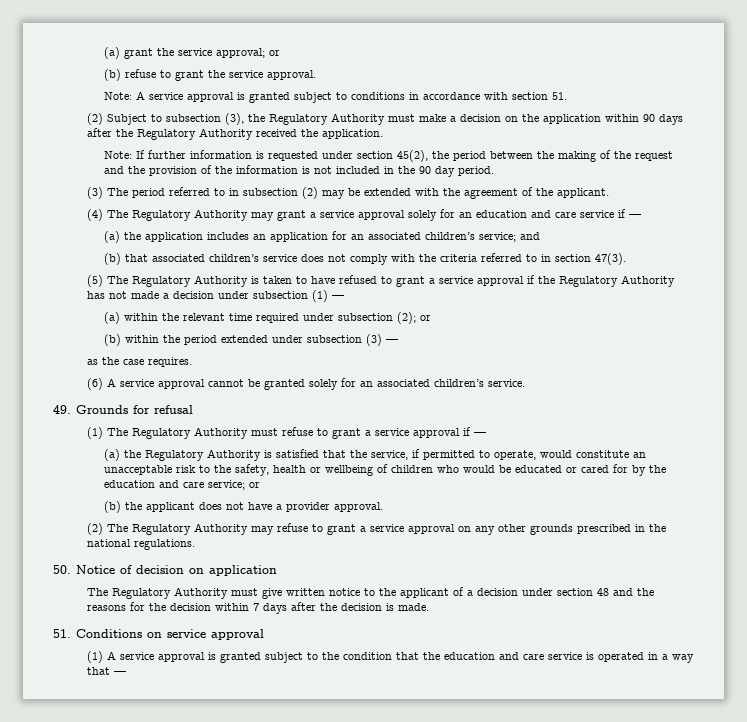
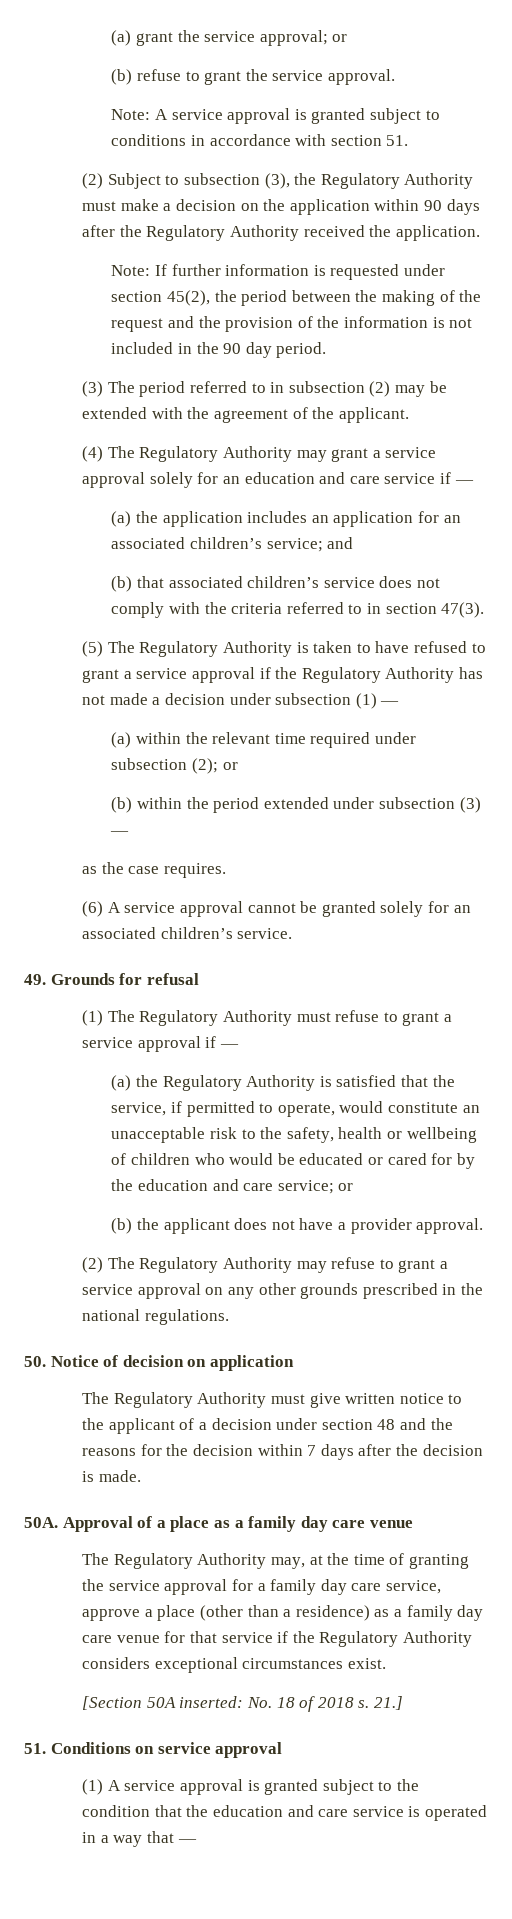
+ 50A. Approval of a place as a family day care venue
+ The Regulatory Authority may, at the time of granting the service approval for a family day care service, approve a place (other than a residence) as a family day care venue for that service if the Regulatory Authority considers exceptional circumstances exist.
+ [Section 50A inserted: No. 18 of 2018 s. 21.]

